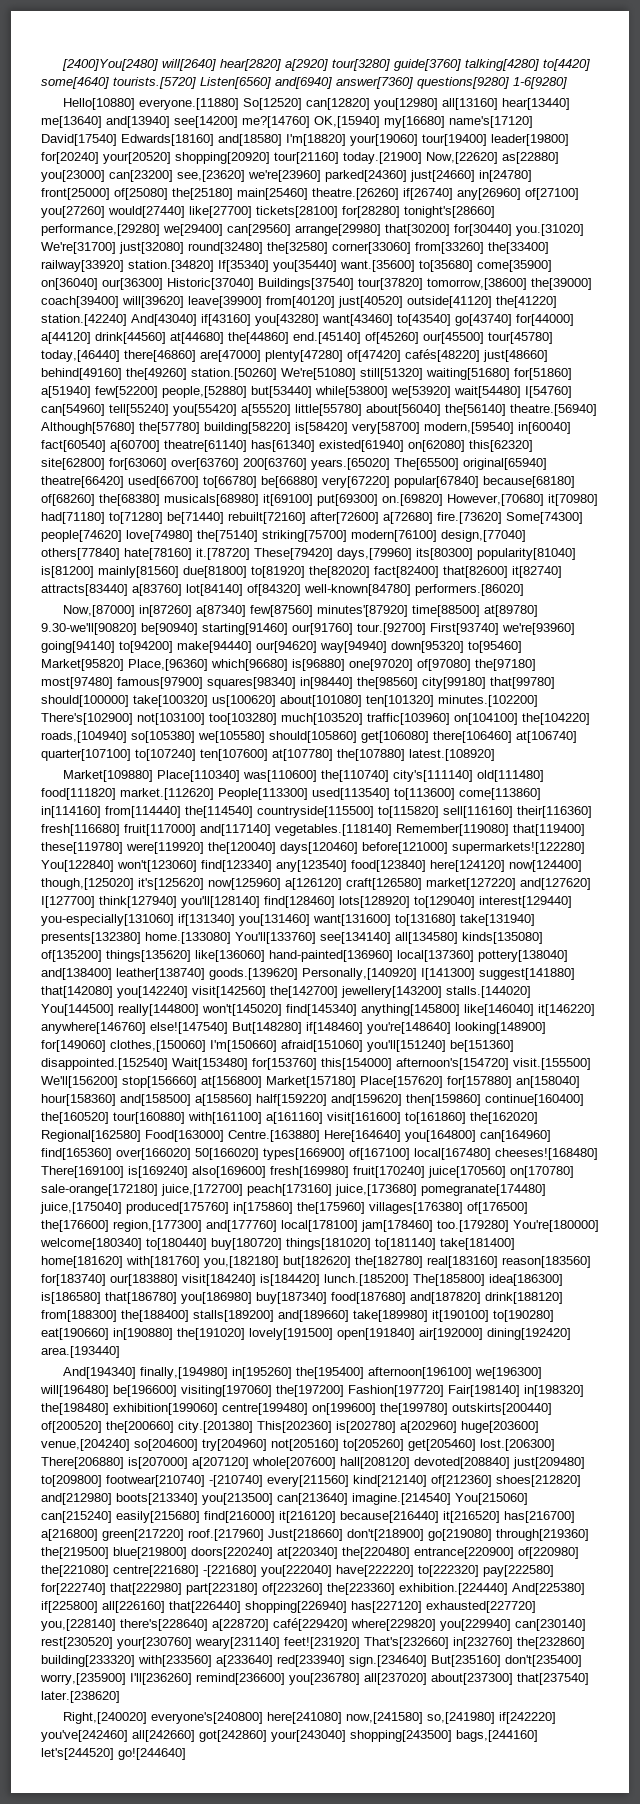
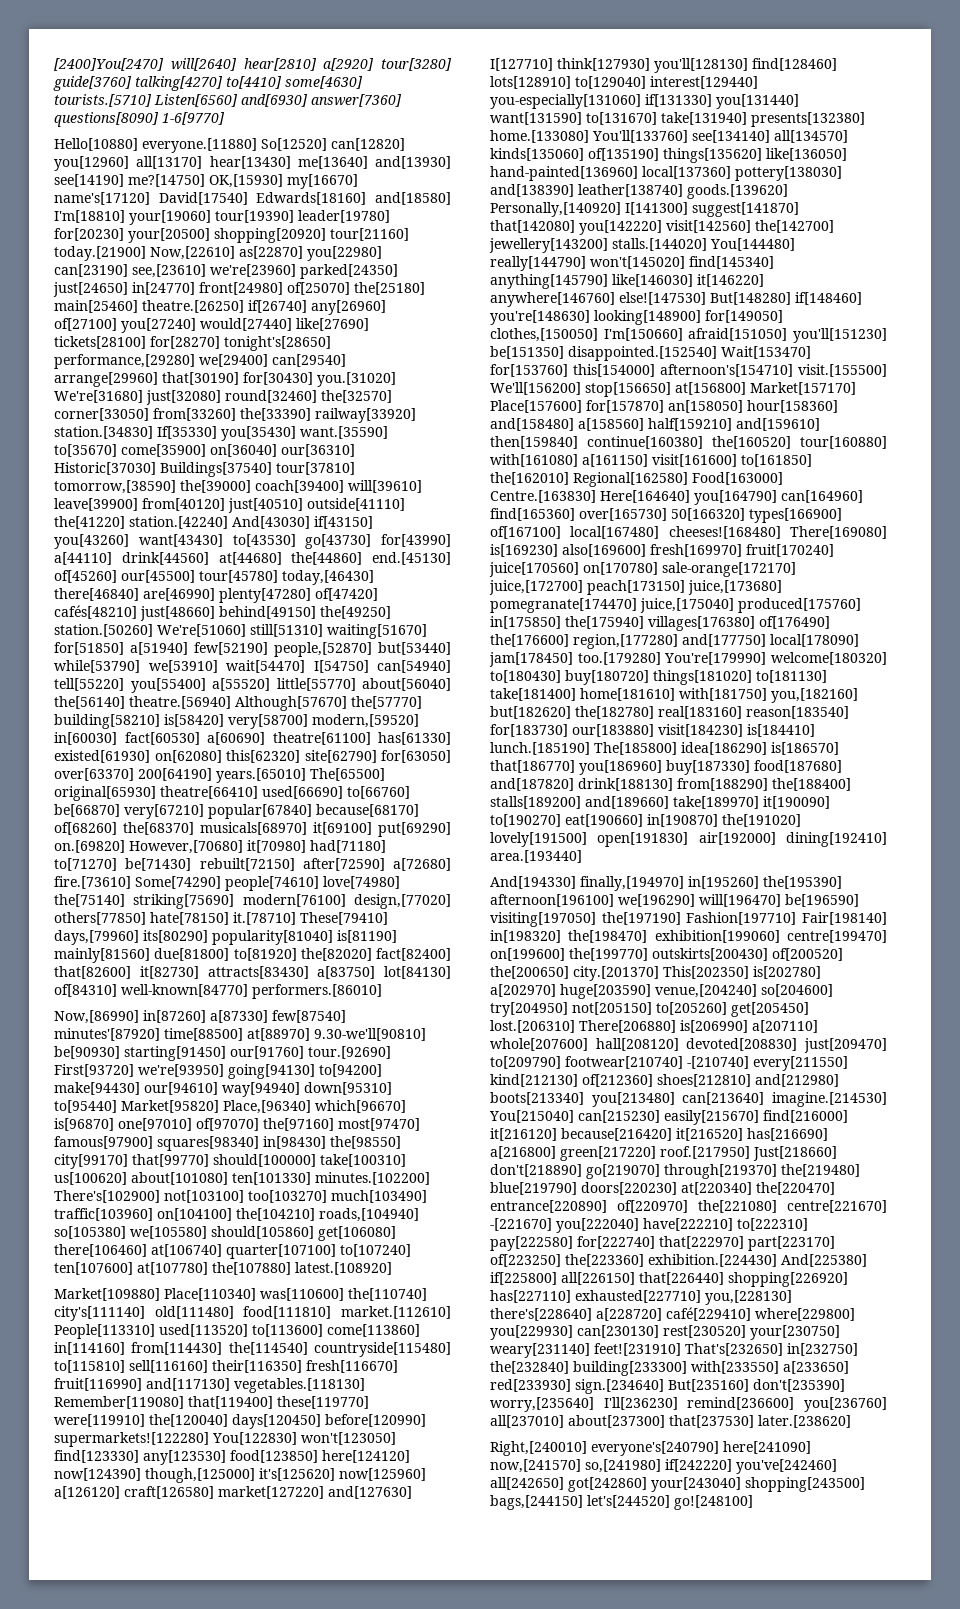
- [2400]You[2480] will[2640] hear[2820] a[2920] tour[3280] guide[3760] talking[4280] to[4420] some[4640] tourists.[5720] Listen[6560] and[6940] answer[7360] questions[9280] 1-6[9280]
- Hello[10880] everyone.[11880] So[12520] can[12820] you[12980] all[13160] hear[13440] me[13640] and[13940] see[14200] me?[14760] OK,[15940] my[16680] name's[17120] David[17540] Edwards[18160] and[18580] I'm[18820] your[19060] tour[19400] leader[19800] for[20240] your[20520] shopping[20920] tour[21160] today.[21900] Now,[22620] as[22880] you[23000] can[23200] see,[23620] we're[23960] parked[24360] just[24660] in[24780] front[25000] of[25080] the[25180] main[25460] theatre.[26260] if[26740] any[26960] of[27100] you[27260] would[27440] like[27700] tickets[28100] for[28280] tonight's[28660] performance,[29280] we[29400] can[29560] arrange[29980] that[30200] for[30440] you.[31020] We're[31700] just[32080] round[32480] the[32580] corner[33060] from[33260] the[33400] railway[33920] station.[34820] If[35340] you[35440] want.[35600] to[35680] come[35900] on[36040] our[36300] Historic[37040] Buildings[37540] tour[37820] tomorrow,[38600] the[39000] coach[39400] will[39620] leave[39900] from[40120] just[40520] outside[41120] the[41220] station.[42240] And[43040] if[43160] you[43280] want[43460] to[43540] go[43740] for[44000] a[44120] drink[44560] at[44680] the[44860] end.[45140] of[45260] our[45500] tour[45780] today,[46440] there[46860] are[47000] plenty[47280] of[47420] cafés[48220] just[48660] behind[49160] the[49260] station.[50260] We're[51080] still[51320] waiting[51680] for[51860] a[51940] few[52200] people,[52880] but[53440] while[53800] we[53920] wait[54480] I[54760] can[54960] tell[55240] you[55420] a[55520] little[55780] about[56040] the[56140] theatre.[56940] Although[57680] the[57780] building[58220] is[58420] very[58700] modern,[59540] in[60040] fact[60540] a[60700] theatre[61140] has[61340] existed[61940] on[62080] this[62320] site[62800] for[63060] over[63760] 200[63760] years.[65020] The[65500] original[65940] theatre[66420] used[66700] to[66780] be[66880] very[67220] popular[67840] because[68180] of[68260] the[68380] musicals[68980] it[69100] put[69300] on.[69820] However,[70680] it[70980] had[71180] to[71280] be[71440] rebuilt[72160] after[72600] a[72680] fire.[73620] Some[74300] people[74620] love[74980] the[75140] striking[75700] modern[76100] design,[77040] others[77840] hate[78160] it.[78720] These[79420] days,[79960] its[80300] popularity[81040] is[81200] mainly[81560] due[81800] to[81920] the[82020] fact[82400] that[82600] it[82740] attracts[83440] a[83760] lot[84140] of[84320] well-known[84780] performers.[86020]
- Now,[87000] in[87260] a[87340] few[87560] minutes'[87920] time[88500] at[89780] 9.30-we'll[90820] be[90940] starting[91460] our[91760] tour.[92700] First[93740] we're[93960] going[94140] to[94200] make[94440] our[94620] way[94940] down[95320] to[95460] Market[95820] Place,[96360] which[96680] is[96880] one[97020] of[97080] the[97180] most[97480] famous[97900] squares[98340] in[98440] the[98560] city[99180] that[99780] should[100000] take[100320] us[100620] about[101080] ten[101320] minutes.[102200] There's[102900] not[103100] too[103280] much[103520] traffic[103960] on[104100] the[104220] roads,[104940] so[105380] we[105580] should[105860] get[106080] there[106460] at[106740] quarter[107100] to[107240] ten[107600] at[107780] the[107880] latest.[108920]
+ [2400]You[2470] will[2640] hear[2810] a[2920] tour[3280] guide[3760] talking[4270] to[4410] some[4630] tourists.[5710] Listen[6560] and[6930] answer[7360] questions[8090] 1-6[9770]
+ Hello[10880] everyone.[11880] So[12520] can[12820] you[12960] all[13170] hear[13430] me[13640] and[13930] see[14190] me?[14750] OK,[15930] my[16670] name's[17120] David[17540] Edwards[18160] and[18580] I'm[18810] your[19060] tour[19390] leader[19780] for[20230] your[20500] shopping[20920] tour[21160] today.[21900] Now,[22610] as[22870] you[22980] can[23190] see,[23610] we're[23960] parked[24350] just[24650] in[24770] front[24980] of[25070] the[25180] main[25460] theatre.[26250] if[26740] any[26960] of[27100] you[27240] would[27440] like[27690] tickets[28100] for[28270] tonight's[28650] performance,[29280] we[29400] can[29540] arrange[29960] that[30190] for[30430] you.[31020] We're[31680] just[32080] round[32460] the[32570] corner[33050] from[33260] the[33390] railway[33920] station.[34830] If[35330] you[35430] want.[35590] to[35670] come[35900] on[36040] our[36310] Historic[37030] Buildings[37540] tour[37810] tomorrow,[38590] the[39000] coach[39400] will[39610] leave[39900] from[40120] just[40510] outside[41110] the[41220] station.[42240] And[43030] if[43150] you[43260] want[43430] to[43530] go[43730] for[43990] a[44110] drink[44560] at[44680] the[44860] end.[45130] of[45260] our[45500] tour[45780] today,[46430] there[46840] are[46990] plenty[47280] of[47420] cafés[48210] just[48660] behind[49150] the[49250] station.[50260] We're[51060] still[51310] waiting[51670] for[51850] a[51940] few[52190] people,[52870] but[53440] while[53790] we[53910] wait[54470] I[54750] can[54940] tell[55220] you[55400] a[55520] little[55770] about[56040] the[56140] theatre.[56940] Although[57670] the[57770] building[58210] is[58420] very[58700] modern,[59520] in[60030] fact[60530] a[60690] theatre[61100] has[61330] existed[61930] on[62080] this[62320] site[62790] for[63050] over[63370] 200[64190] years.[65010] The[65500] original[65930] theatre[66410] used[66690] to[66760] be[66870] very[67210] popular[67840] because[68170] of[68260] the[68370] musicals[68970] it[69100] put[69290] on.[69820] However,[70680] it[70980] had[71180] to[71270] be[71430] rebuilt[72150] after[72590] a[72680] fire.[73610] Some[74290] people[74610] love[74980] the[75140] striking[75690] modern[76100] design,[77020] others[77850] hate[78150] it.[78710] These[79410] days,[79960] its[80290] popularity[81040] is[81190] mainly[81560] due[81800] to[81920] the[82020] fact[82400] that[82600] it[82730] attracts[83430] a[83750] lot[84130] of[84310] well-known[84770] performers.[86010]
+ Now,[86990] in[87260] a[87330] few[87540] minutes'[87920] time[88500] at[88970] 9.30-we'll[90810] be[90930] starting[91450] our[91760] tour.[92690] First[93720] we're[93950] going[94130] to[94200] make[94430] our[94610] way[94940] down[95310] to[95440] Market[95820] Place,[96340] which[96670] is[96870] one[97010] of[97070] the[97160] most[97470] famous[97900] squares[98340] in[98430] the[98550] city[99170] that[99770] should[100000] take[100310] us[100620] about[101080] ten[101330] minutes.[102200] There's[102900] not[103100] too[103270] much[103490] traffic[103960] on[104100] the[104210] roads,[104940] so[105380] we[105580] should[105860] get[106080] there[106460] at[106740] quarter[107100] to[107240] ten[107600] at[107780] the[107880] latest.[108920]
- Market[109880] Place[110340] was[110600] the[110740] city's[111140] old[111480] food[111820] market.[112620] People[113300] used[113540] to[113600] come[113860] in[114160] from[114440] the[114540] countryside[115500] to[115820] sell[116160] their[116360] fresh[116680] fruit[117000] and[117140] vegetables.[118140] Remember[119080] that[119400] these[119780] were[119920] the[120040] days[120460] before[121000] supermarkets![122280] You[122840] won't[123060] find[123340] any[123540] food[123840] here[124120] now[124400] though,[125020] it's[125620] now[125960] a[126120] craft[126580] market[127220] and[127620] I[127700] think[127940] you'll[128140] find[128460] lots[128920] to[129040] interest[129440] you-especially[131060] if[131340] you[131460] want[131600] to[131680] take[131940] presents[132380] home.[133080] You'll[133760] see[134140] all[134580] kinds[135080] of[135200] things[135620] like[136060] hand-painted[136960] local[137360] pottery[138040] and[138400] leather[138740] goods.[139620] Personally,[140920] I[141300] suggest[141880] that[142080] you[142240] visit[142560] the[142700] jewellery[143200] stalls.[144020] You[144500] really[144800] won't[145020] find[145340] anything[145800] like[146040] it[146220] anywhere[146760] else![147540] But[148280] if[148460] you're[148640] looking[148900] for[149060] clothes,[150060] I'm[150660] afraid[151060] you'll[151240] be[151360] disappointed.[152540] Wait[153480] for[153760] this[154000] afternoon's[154720] visit.[155500] We'll[156200] stop[156660] at[156800] Market[157180] Place[157620] for[157880] an[158040] hour[158360] and[158500] a[158560] half[159220] and[159620] then[159860] continue[160400] the[160520] tour[160880] with[161100] a[161160] visit[161600] to[161860] the[162020] Regional[162580] Food[163000] Centre.[163880] Here[164640] you[164800] can[164960] find[165360] over[166020] 50[166020] types[166900] of[167100] local[167480] cheeses![168480] There[169100] is[169240] also[169600] fresh[169980] fruit[170240] juice[170560] on[170780] sale-orange[172180] juice,[172700] peach[173160] juice,[173680] pomegranate[174480] juice,[175040] produced[175760] in[175860] the[175960] villages[176380] of[176500] the[176600] region,[177300] and[177760] local[178100] jam[178460] too.[179280] You're[180000] welcome[180340] to[180440] buy[180720] things[181020] to[181140] take[181400] home[181620] with[181760] you,[182180] but[182620] the[182780] real[183160] reason[183560] for[183740] our[183880] visit[184240] is[184420] lunch.[185200] The[185800] idea[186300] is[186580] that[186780] you[186980] buy[187340] food[187680] and[187820] drink[188120] from[188300] the[188400] stalls[189200] and[189660] take[189980] it[190100] to[190280] eat[190660] in[190880] the[191020] lovely[191500] open[191840] air[192000] dining[192420] area.[193440]
- And[194340] finally,[194980] in[195260] the[195400] afternoon[196100] we[196300] will[196480] be[196600] visiting[197060] the[197200] Fashion[197720] Fair[198140] in[198320] the[198480] exhibition[199060] centre[199480] on[199600] the[199780] outskirts[200440] of[200520] the[200660] city.[201380] This[202360] is[202780] a[202960] huge[203600] venue,[204240] so[204600] try[204960] not[205160] to[205260] get[205460] lost.[206300] There[206880] is[207000] a[207120] whole[207600] hall[208120] devoted[208840] just[209480] to[209800] footwear[210740] -[210740] every[211560] kind[212140] of[212360] shoes[212820] and[212980] boots[213340] you[213500] can[213640] imagine.[214540] You[215060] can[215240] easily[215680] find[216000] it[216120] because[216440] it[216520] has[216700] a[216800] green[217220] roof.[217960] Just[218660] don't[218900] go[219080] through[219360] the[219500] blue[219800] doors[220240] at[220340] the[220480] entrance[220900] of[220980] the[221080] centre[221680] -[221680] you[222040] have[222220] to[222320] pay[222580] for[222740] that[222980] part[223180] of[223260] the[223360] exhibition.[224440] And[225380] if[225800] all[226160] that[226440] shopping[226940] has[227120] exhausted[227720] you,[228140] there's[228640] a[228720] café[229420] where[229820] you[229940] can[230140] rest[230520] your[230760] weary[231140] feet![231920] That's[232660] in[232760] the[232860] building[233320] with[233560] a[233640] red[233940] sign.[234640] But[235160] don't[235400] worry,[235900] I'll[236260] remind[236600] you[236780] all[237020] about[237300] that[237540] later.[238620]
- Right,[240020] everyone's[240800] here[241080] now,[241580] so,[241980] if[242220] you've[242460] all[242660] got[242860] your[243040] shopping[243500] bags,[244160] let's[244520] go![244640]
+ Market[109880] Place[110340] was[110600] the[110740] city's[111140] old[111480] food[111810] market.[112610] People[113310] used[113520] to[113600] come[113860] in[114160] from[114430] the[114540] countryside[115480] to[115810] sell[116160] their[116350] fresh[116670] fruit[116990] and[117130] vegetables.[118130] Remember[119080] that[119400] these[119770] were[119910] the[120040] days[120450] before[120990] supermarkets![122280] You[122830] won't[123050] find[123330] any[123530] food[123850] here[124120] now[124390] though,[125000] it's[125620] now[125960] a[126120] craft[126580] market[127220] and[127630] I[127710] think[127930] you'll[128130] find[128460] lots[128910] to[129040] interest[129440] you-especially[131060] if[131330] you[131440] want[131590] to[131670] take[131940] presents[132380] home.[133080] You'll[133760] see[134140] all[134570] kinds[135060] of[135190] things[135620] like[136050] hand-painted[136960] local[137360] pottery[138030] and[138390] leather[138740] goods.[139620] Personally,[140920] I[141300] suggest[141870] that[142080] you[142220] visit[142560] the[142700] jewellery[143200] stalls.[144020] You[144480] really[144790] won't[145020] find[145340] anything[145790] like[146030] it[146220] anywhere[146760] else![147530] But[148280] if[148460] you're[148630] looking[148900] for[149050] clothes,[150050] I'm[150660] afraid[151050] you'll[151230] be[151350] disappointed.[152540] Wait[153470] for[153760] this[154000] afternoon's[154710] visit.[155500] We'll[156200] stop[156650] at[156800] Market[157170] Place[157600] for[157870] an[158050] hour[158360] and[158480] a[158560] half[159210] and[159610] then[159840] continue[160380] the[160520] tour[160880] with[161080] a[161150] visit[161600] to[161850] the[162010] Regional[162580] Food[163000] Centre.[163830] Here[164640] you[164790] can[164960] find[165360] over[165730] 50[166320] types[166900] of[167100] local[167480] cheeses![168480] There[169080] is[169230] also[169600] fresh[169970] fruit[170240] juice[170560] on[170780] sale-orange[172170] juice,[172700] peach[173150] juice,[173680] pomegranate[174470] juice,[175040] produced[175760] in[175850] the[175940] villages[176380] of[176490] the[176600] region,[177280] and[177750] local[178090] jam[178450] too.[179280] You're[179990] welcome[180320] to[180430] buy[180720] things[181020] to[181130] take[181400] home[181610] with[181750] you,[182160] but[182620] the[182780] real[183160] reason[183540] for[183730] our[183880] visit[184230] is[184410] lunch.[185190] The[185800] idea[186290] is[186570] that[186770] you[186960] buy[187330] food[187680] and[187820] drink[188130] from[188290] the[188400] stalls[189200] and[189660] take[189970] it[190090] to[190270] eat[190660] in[190870] the[191020] lovely[191500] open[191830] air[192000] dining[192410] area.[193440]
+ And[194330] finally,[194970] in[195260] the[195390] afternoon[196100] we[196290] will[196470] be[196590] visiting[197050] the[197190] Fashion[197710] Fair[198140] in[198320] the[198470] exhibition[199060] centre[199470] on[199600] the[199770] outskirts[200430] of[200520] the[200650] city.[201370] This[202350] is[202780] a[202970] huge[203590] venue,[204240] so[204600] try[204950] not[205150] to[205260] get[205450] lost.[206310] There[206880] is[206990] a[207110] whole[207600] hall[208120] devoted[208830] just[209470] to[209790] footwear[210740] -[210740] every[211550] kind[212130] of[212360] shoes[212810] and[212980] boots[213340] you[213480] can[213640] imagine.[214530] You[215040] can[215230] easily[215670] find[216000] it[216120] because[216420] it[216520] has[216690] a[216800] green[217220] roof.[217950] Just[218660] don't[218890] go[219070] through[219370] the[219480] blue[219790] doors[220230] at[220340] the[220470] entrance[220890] of[220970] the[221080] centre[221670] -[221670] you[222040] have[222210] to[222310] pay[222580] for[222740] that[222970] part[223170] of[223250] the[223360] exhibition.[224430] And[225380] if[225800] all[226150] that[226440] shopping[226920] has[227110] exhausted[227710] you,[228130] there's[228640] a[228720] café[229410] where[229800] you[229930] can[230130] rest[230520] your[230750] weary[231140] feet![231910] That's[232650] in[232750] the[232840] building[233300] with[233550] a[233650] red[233930] sign.[234640] But[235160] don't[235390] worry,[235640] I'll[236230] remind[236600] you[236760] all[237010] about[237300] that[237530] later.[238620]
+ Right,[240010] everyone's[240790] here[241090] now,[241570] so,[241980] if[242220] you've[242460] all[242650] got[242860] your[243040] shopping[243500] bags,[244150] let's[244520] go![248100]

